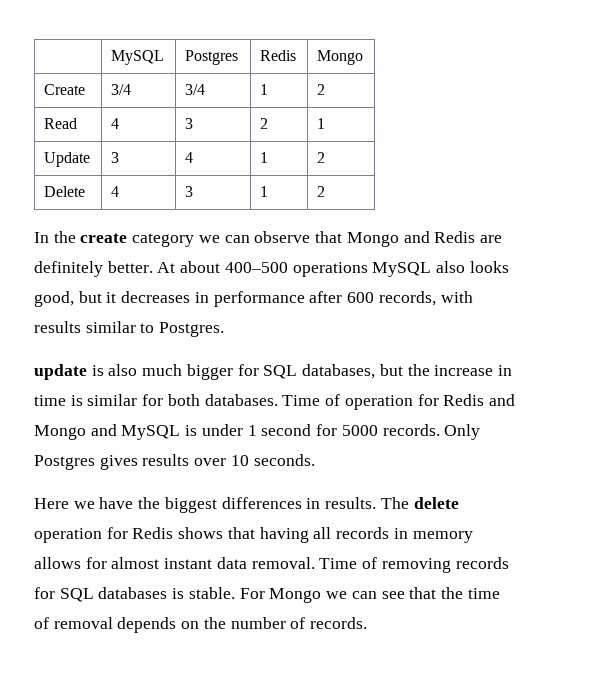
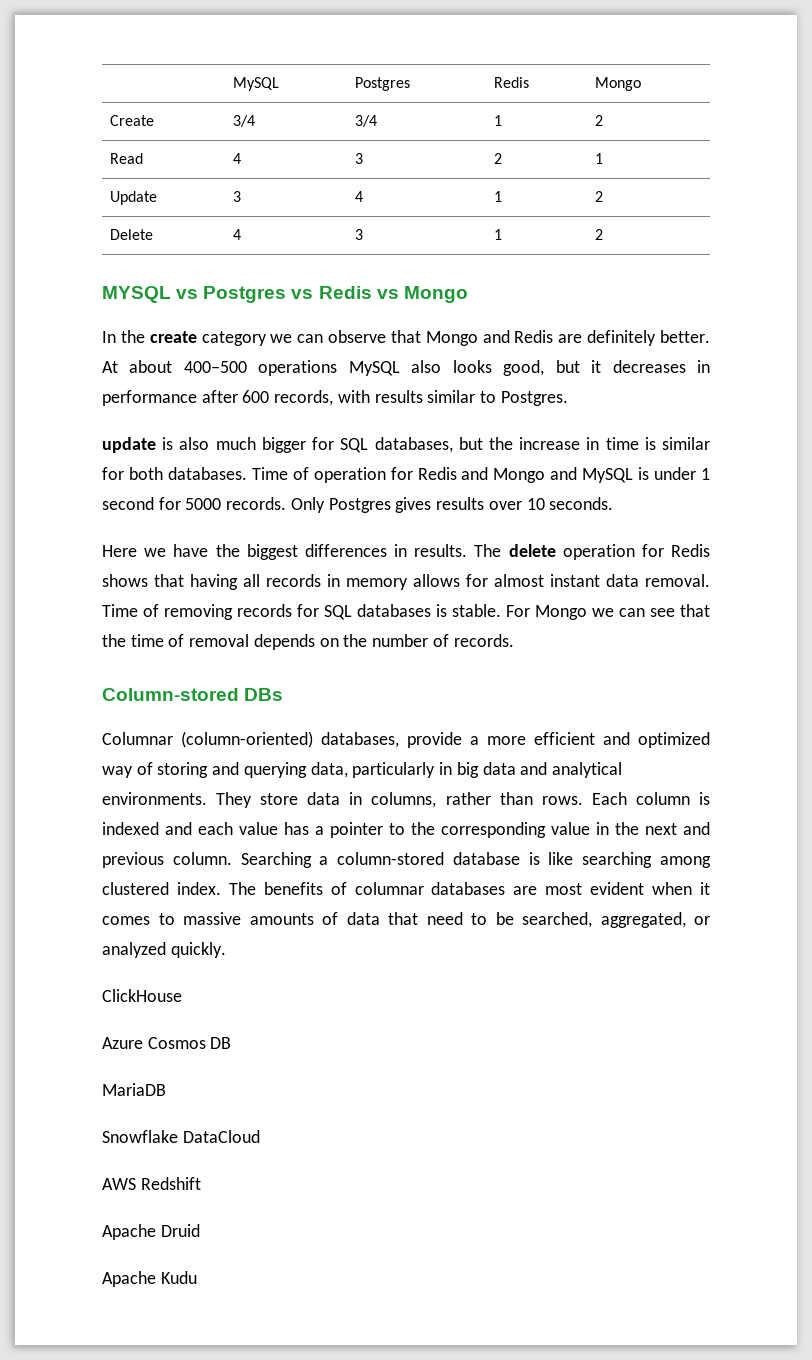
+ MYSQL vs Postgres vs Redis vs Mongo
+ Column-stored DBs
+ Columnar (column-oriented) databases, provide a more efficient and optimized way of storing and querying data, particularly in big data and analytical environments. They store data in columns, rather than rows. Each column is indexed and each value has a pointer to the corresponding value in the next and previous column. Searching a column-stored database is like searching among clustered index. The benefits of columnar databases are most evident when it comes to massive amounts of data that need to be searched, aggregated, or analyzed quickly.
+ ClickHouse
+ Azure Cosmos DB
+ MariaDB
+ Snowflake DataCloud
+ AWS Redshift
+ Apache Druid
+ Apache Kudu

